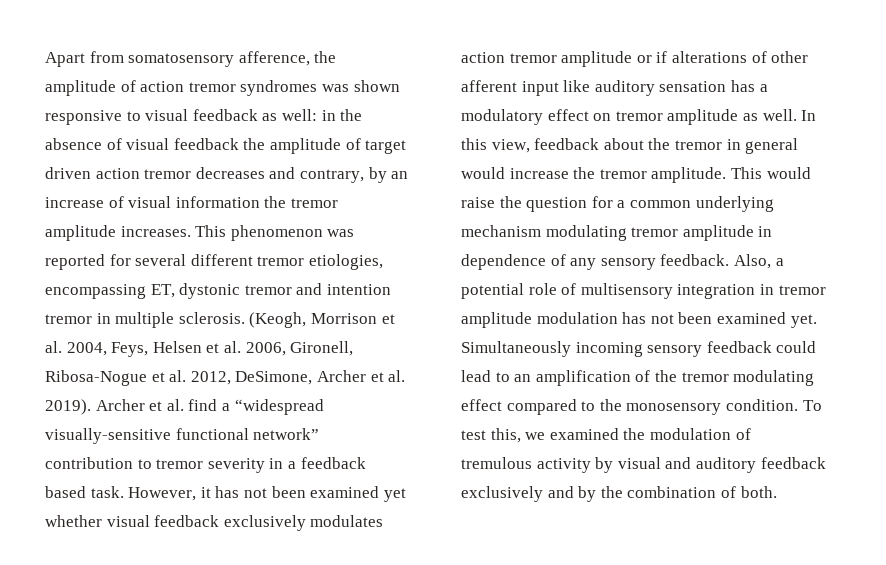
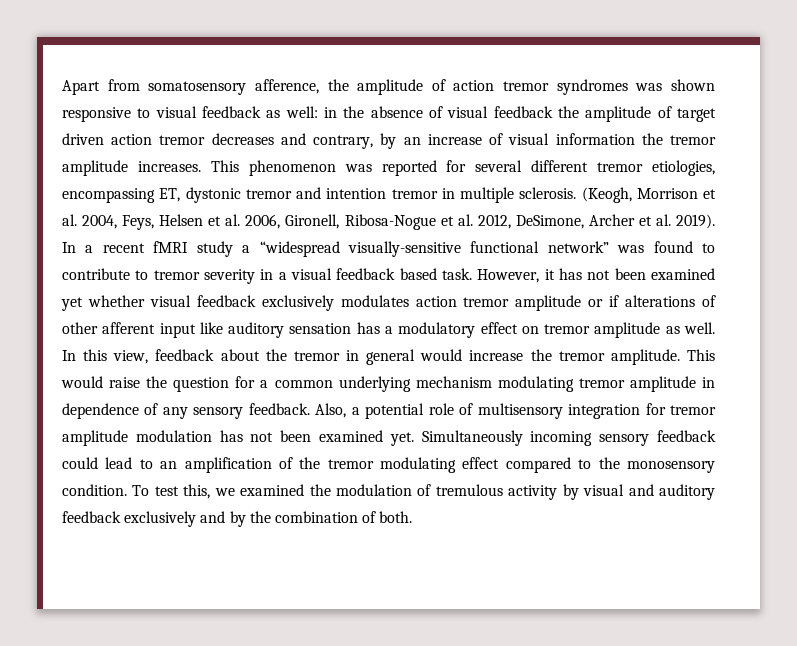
- Archer et al. find a “widespread visually-sensitive functional network” contribution to tremor severity in a feedback based task.
+ In a recent fMRI study a “widespread visually-sensitive functional network” was found to contribute to tremor severity in a visual feedback based task.
- Also, a potential role of multisensory integration in tremor amplitude modulation has not been examined yet.
+ Also, a potential role of multisensory integration for tremor amplitude modulation has not been examined yet.

